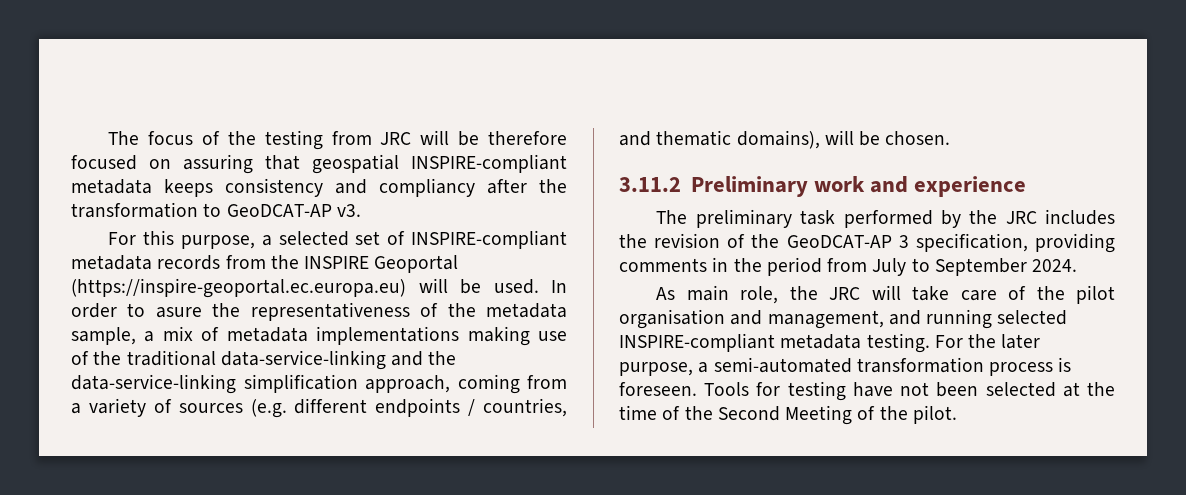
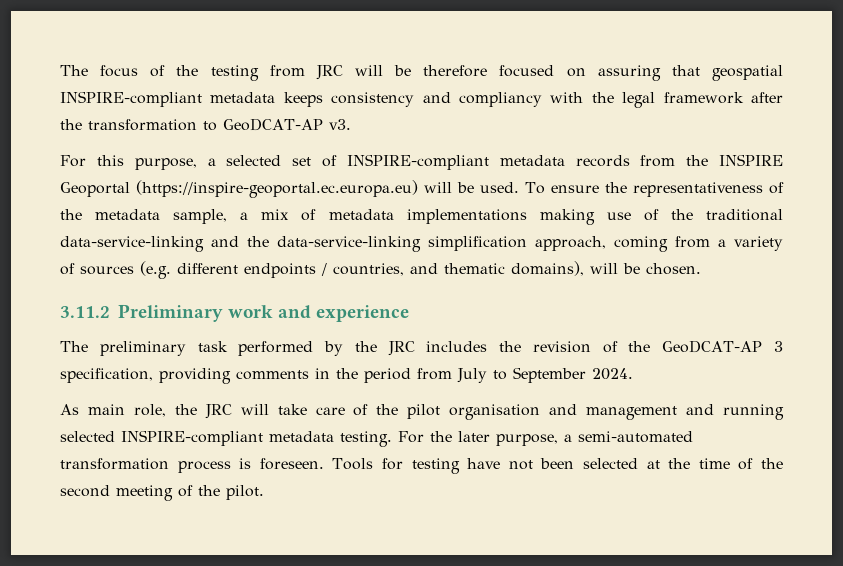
- The focus of the testing from JRC will be therefore focused on assuring that geospatial INSPIRE-compliant metadata keeps consistency and compliancy after the transformation to GeoDCAT-AP v3.
+ The focus of the testing from JRC will be therefore focused on assuring that geospatial INSPIRE-compliant metadata keeps consistency and compliancy with the legal framework after the transformation to GeoDCAT-AP v3.
- In order to asure the representativeness of the metadata sample, a mix of metadata implementations making use of the traditional data-service-linking and the data-service-linking simplification approach, coming from a variety of sources (e.g. different endpoints / countries, and thematic domains), will be chosen.
+ To ensure the representativeness of the metadata sample, a mix of metadata implementations making use of the traditional data-service-linking and the data-service-linking simplification approach, coming from a variety of sources (e.g. different endpoints / countries, and thematic domains), will be chosen.
- As main role, the JRC will take care of the pilot organisation and management, and running selected INSPIRE-compliant metadata testing.
+ As main role, the JRC will take care of the pilot organisation and management and running selected INSPIRE-compliant metadata testing.
- Tools for testing have not been selected at the time of the Second Meeting of the pilot.
+ Tools for testing have not been selected at the time of the second meeting of the pilot.

